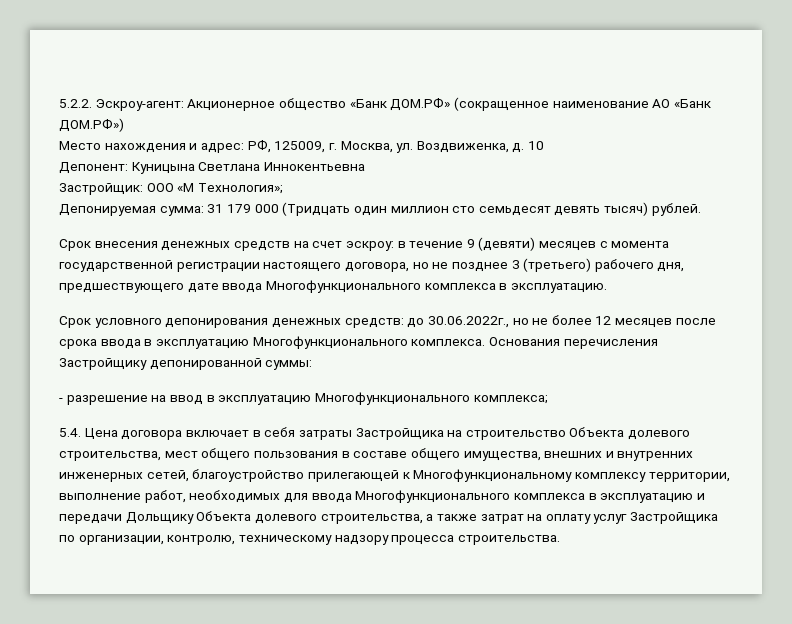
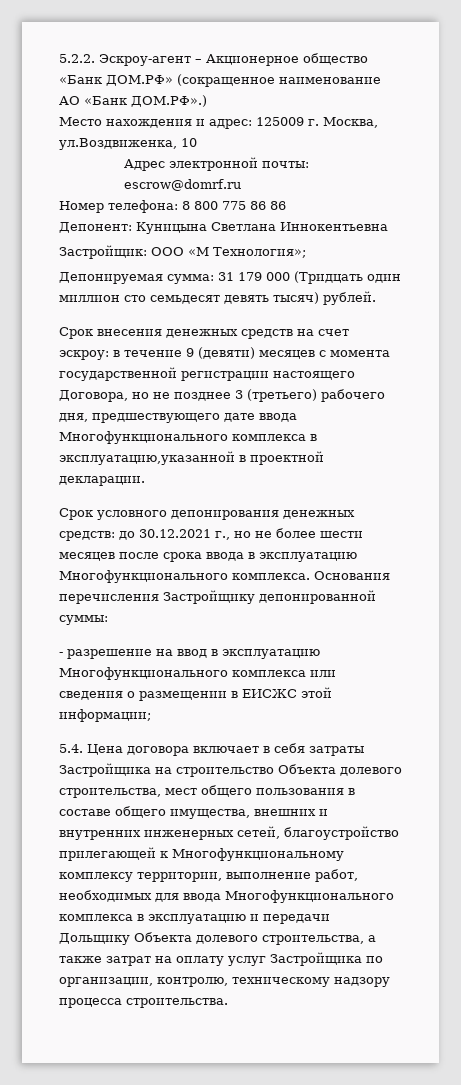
- 5.2.2. Эскроу-агент: Акционерное общество «Банк ДОМ.РФ» (сокращенное наименование АО «Банк ДОМ.РФ»)
+ 5.2.2. Эскроу-агент – Акционерное общество «Банк ДОМ.РФ» (сокращенное наименование АО «Банк ДОМ.РФ».)
- Место нахождения и адрес: РФ, 125009, г. Москва, ул. Воздвиженка, д. 10
+ Место нахождения и адрес: 125009 г. Москва, ул.Воздвиженка, 10
+ Адрес электронной почты: escrow@domrf.ru
+ Номер телефона: 8 800 775 86 86
- Срок внесения денежных средств на счет эскроу: в течение 9 (девяти) месяцев с момента государственной регистрации настоящего договора, но не позднее 3 (третьего) рабочего дня, предшествующего дате ввода Многофункционального комплекса в эксплуатацию.
+ Срок внесения денежных средств на счет эскроу: в течение 9 (девяти) месяцев с момента государственной регистрации настоящего Договора, но не позднее 3 (третьего) рабочего дня, предшествующего дате ввода Многофункционального комплекса в эксплуатацию,указанной в проектной декларации.
- Срок условного депонирования денежных средств: до 30.06.2022г., но не более 12 месяцев после срока ввода в эксплуатацию Многофункционального комплекса.
+ Срок условного депонирования денежных средств: до 30.12.2021 г., но не более шести месяцев после срока ввода в эксплуатацию Многофункционального комплекса.
- - разрешение на ввод в эксплуатацию Многофункционального комплекса;
+ - разрешение на ввод в эксплуатацию Многофункционального комплекса или сведения о размещении в ЕИСЖС этой информации;

